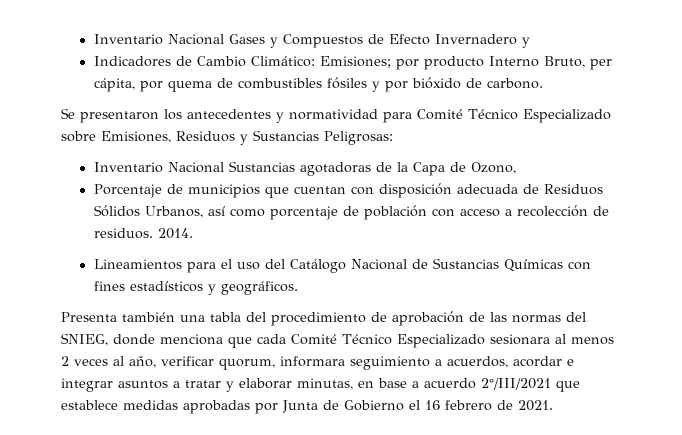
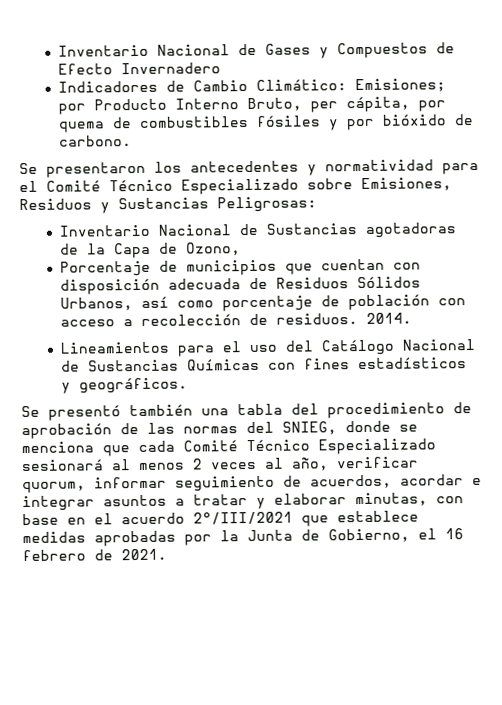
- Inventario Nacional Gases y Compuestos de Efecto Invernadero y
+ Inventario Nacional de Gases y Compuestos de Efecto Invernadero
- Indicadores de Cambio Climático: Emisiones; por producto Interno Bruto, per cápita, por quema de combustibles fósiles y por bióxido de carbono.
+ Indicadores de Cambio Climático: Emisiones; por Producto Interno Bruto, per cápita, por quema de combustibles fósiles y por bióxido de carbono.
- Se presentaron los antecedentes y normatividad para Comité Técnico Especializado sobre Emisiones, Residuos y Sustancias Peligrosas:
+ Se presentaron los antecedentes y normatividad para el Comité Técnico Especializado sobre Emisiones, Residuos y Sustancias Peligrosas:
- Inventario Nacional Sustancias agotadoras de la Capa de Ozono,
+ Inventario Nacional de Sustancias agotadoras de la Capa de Ozono,
- Presenta también una tabla del procedimiento de aprobación de las normas del SNIEG, donde menciona que cada Comité Técnico Especializado sesionara al menos 2 veces al año, verificar quorum, informara seguimiento a acuerdos, acordar e integrar asuntos a tratar y elaborar minutas, en base a acuerdo 2°/III/2021 que establece medidas aprobadas por Junta de Gobierno el 16 febrero de 2021.
+ Se presentó también una tabla del procedimiento de aprobación de las normas del SNIEG, donde se menciona que cada Comité Técnico Especializado sesionará al menos 2 veces al año, verificar quorum, informar seguimiento de acuerdos, acordar e integrar asuntos a tratar y elaborar minutas, con base en el acuerdo 2°/III/2021 que establece medidas aprobadas por la Junta de Gobierno, el 16 febrero de 2021.

